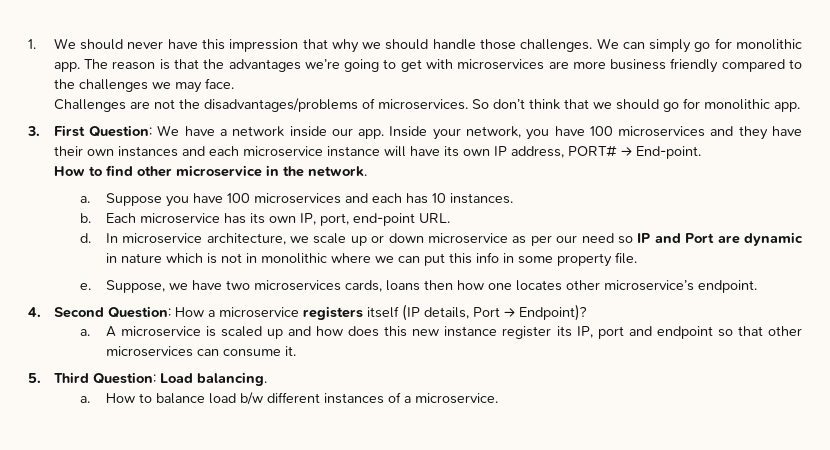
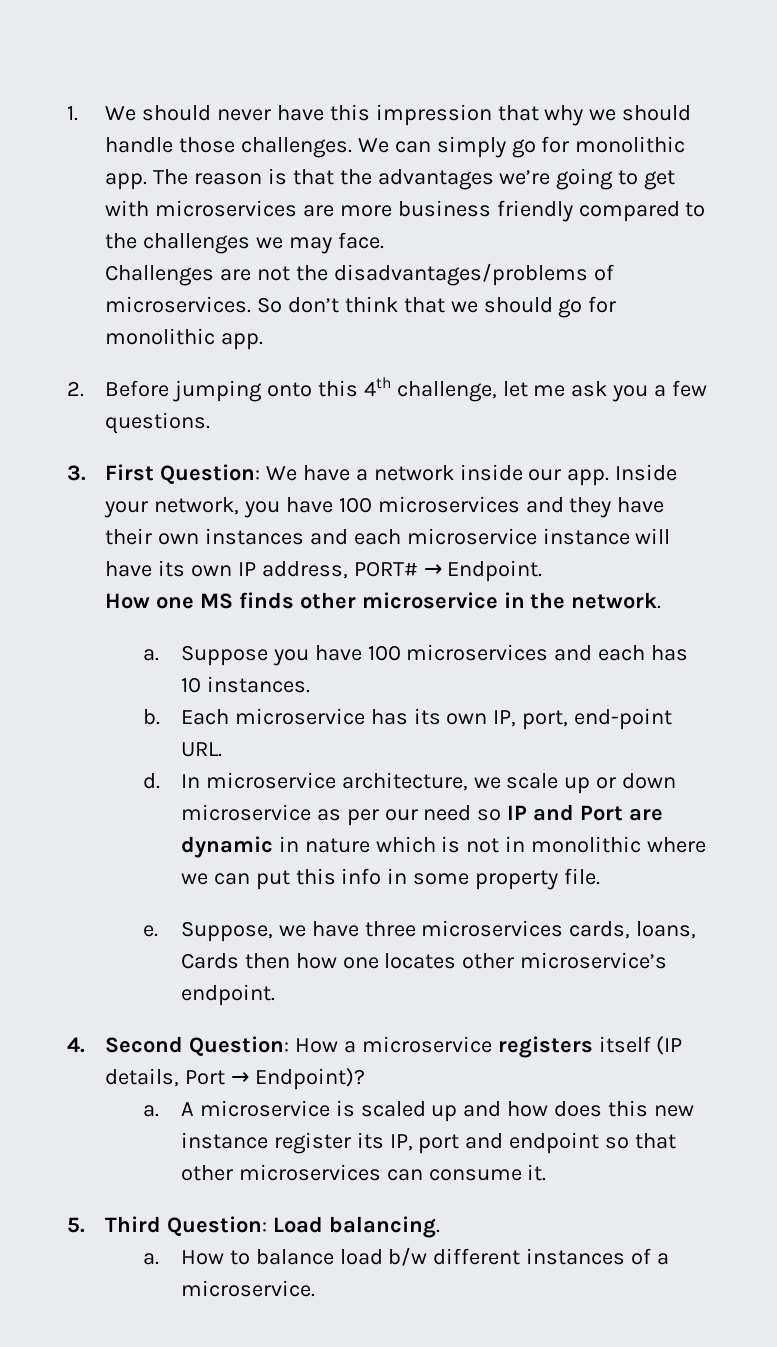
+ 2. Before jumping onto this 4th challenge, let me ask you a few questions.
- Inside your network, you have 100 microservices and they have their own instances and each microservice instance will have its own IP address, PORT# → End-point.
- How to find other microservice in the network.
+ Inside your network, you have 100 microservices and they have their own instances and each microservice instance will have its own IP address, PORT# → Endpoint.
+ How one MS finds other microservice in the network.
- Suppose, we have two microservices cards, loans then how one locates other microservice’s endpoint.
+ Suppose, we have three microservices cards, loans, Cards then how one locates other microservice’s endpoint.

